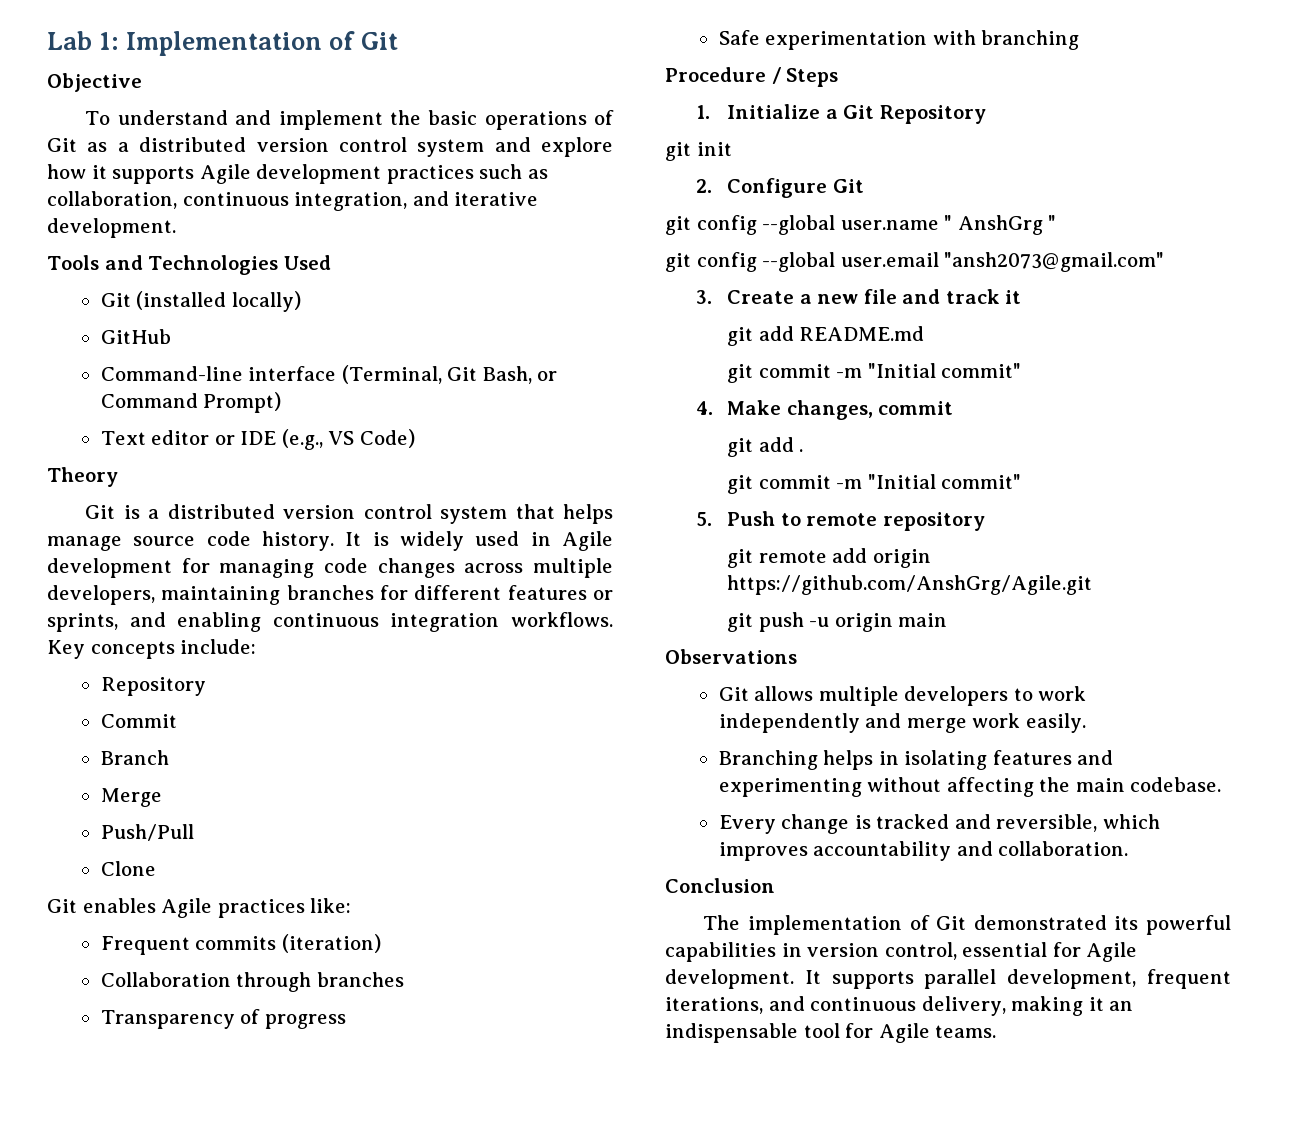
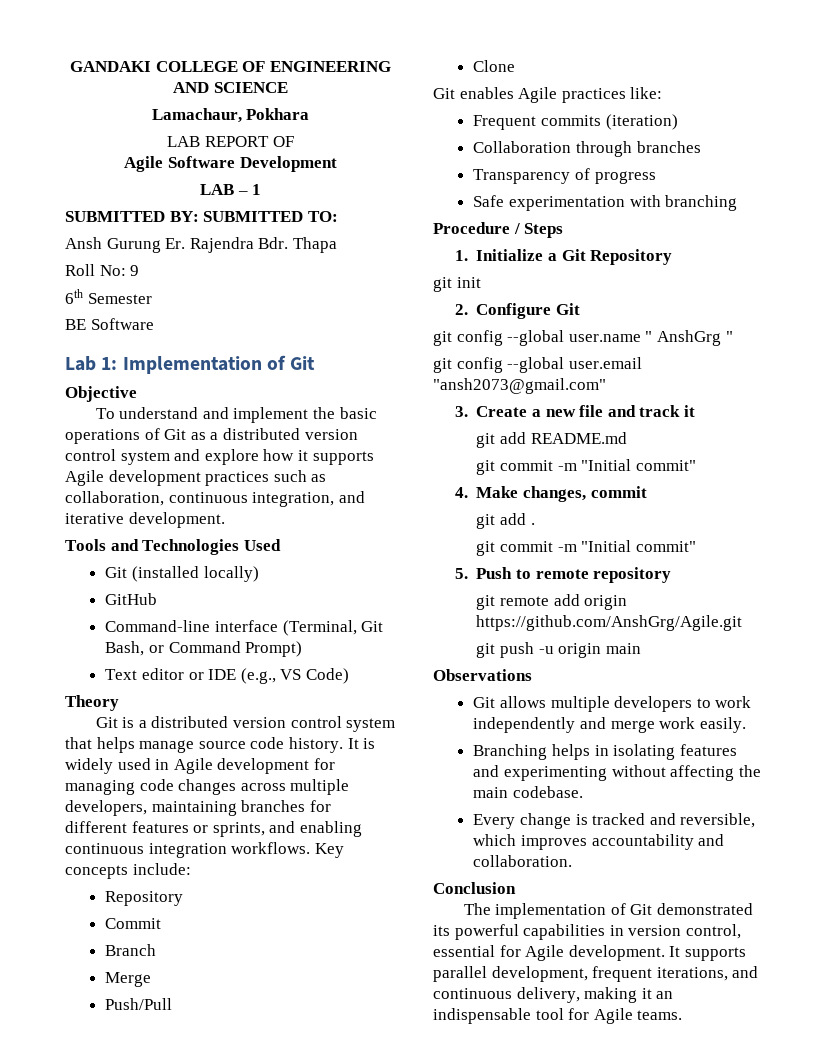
+ GANDAKI COLLEGE OF ENGINEERING AND SCIENCE
+ Lamachaur, Pokhara
+ LAB REPORT OF
+ Agile Software Development
+ LAB – 1
+ SUBMITTED BY: SUBMITTED TO:
+ Ansh Gurung Er. Rajendra Bdr. Thapa
+ Roll No: 9
+ 6th Semester
+ BE Software

